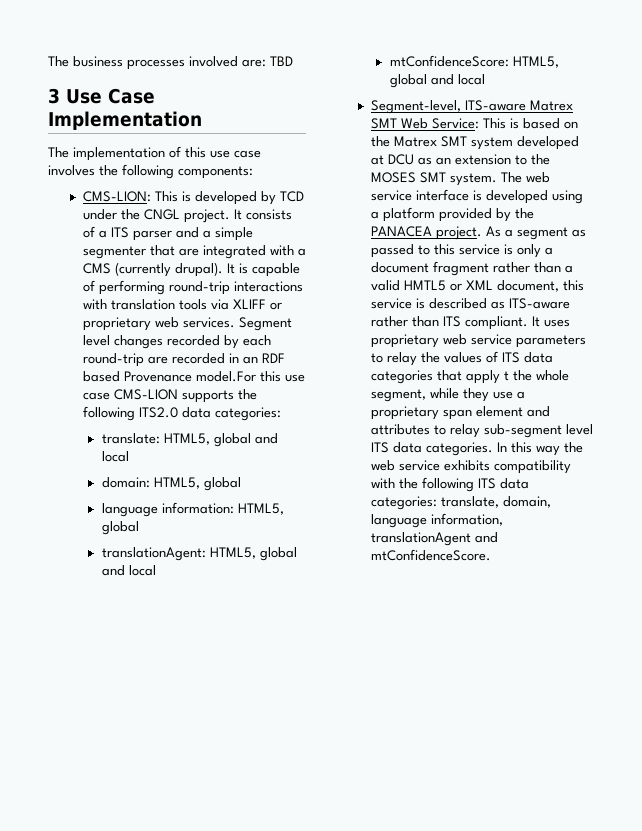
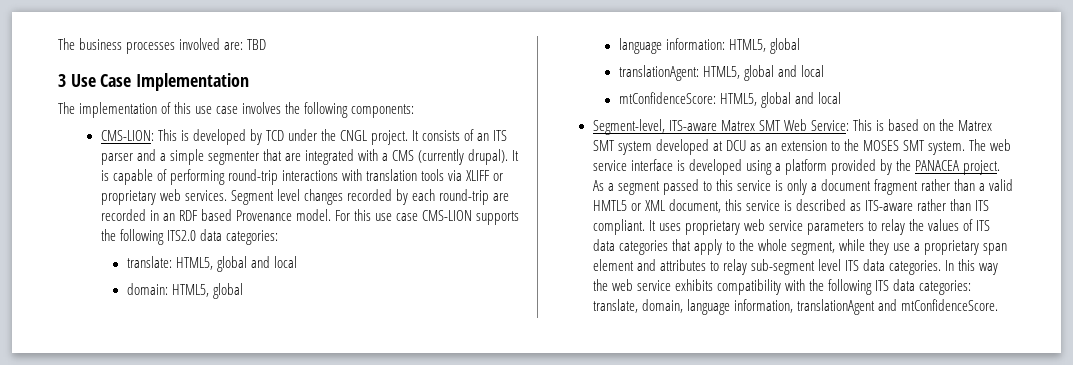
- It consists of a ITS parser and a simple segmenter that are integrated with a CMS (currently drupal).
+ It consists of an ITS parser and a simple segmenter that are integrated with a CMS (currently drupal).
- Segment level changes recorded by each round-trip are recorded in an RDF based Provenance model.For this use case CMS-LION supports the following ITS2.0 data categories:
+ Segment level changes recorded by each round-trip are recorded in an RDF based Provenance model. For this use case CMS-LION supports the following ITS2.0 data categories:
- As a segment as passed to this service is only a document fragment rather than a valid HMTL5 or XML document, this service is described as ITS-aware rather than ITS compliant.
+ As a segment passed to this service is only a document fragment rather than a valid HMTL5 or XML document, this service is described as ITS-aware rather than ITS compliant.
- It uses proprietary web service parameters to relay the values of ITS data categories that apply t the whole segment, while they use a proprietary span element and attributes to relay sub-segment level ITS data categories.
+ It uses proprietary web service parameters to relay the values of ITS data categories that apply to the whole segment, while they use a proprietary span element and attributes to relay sub-segment level ITS data categories.

